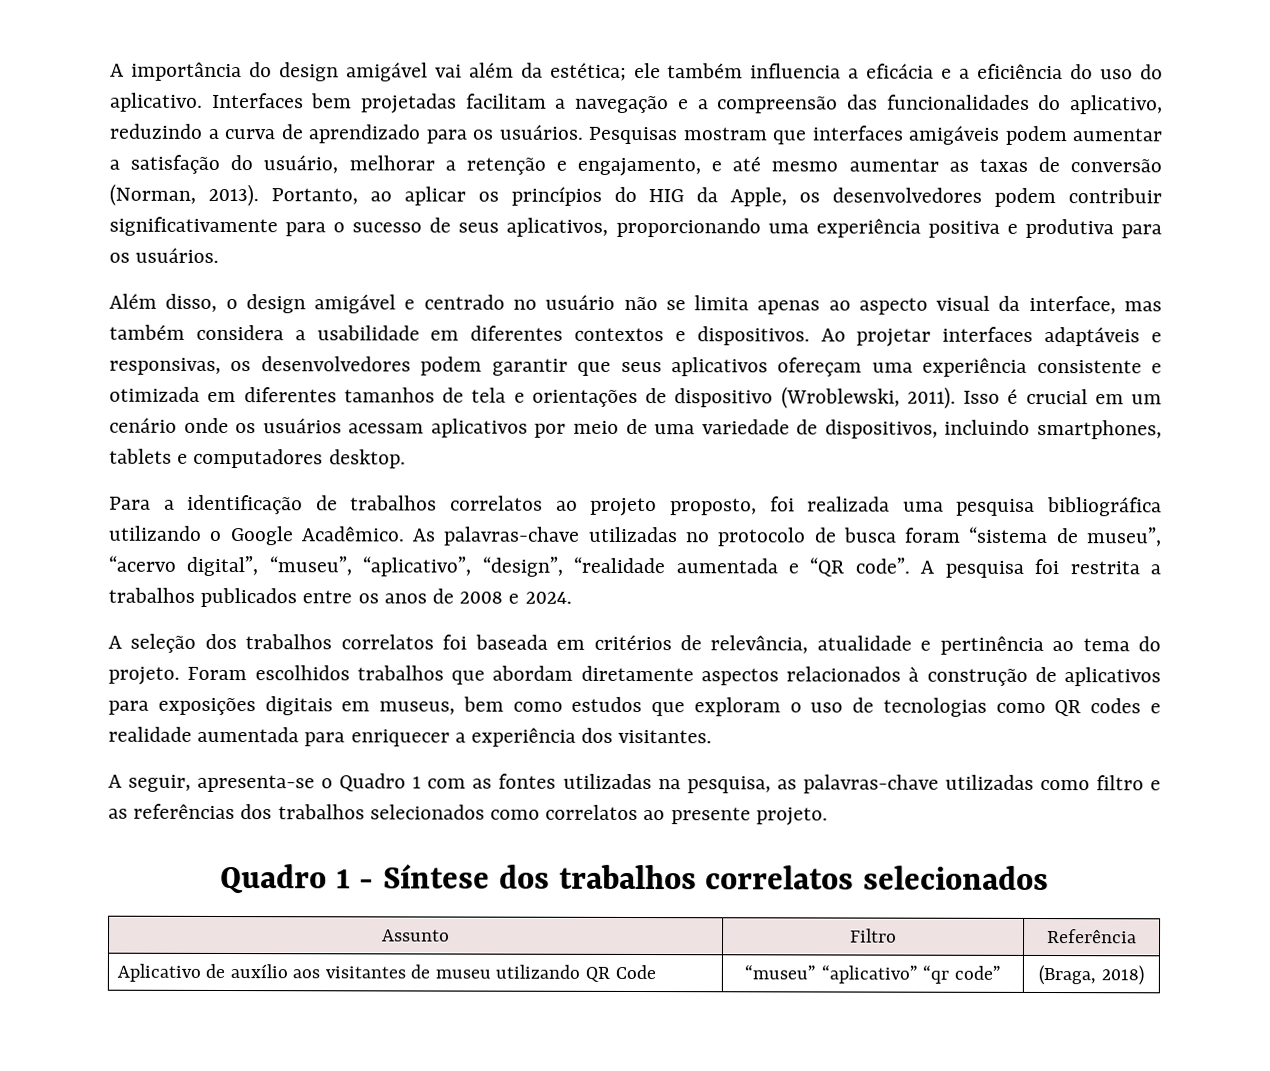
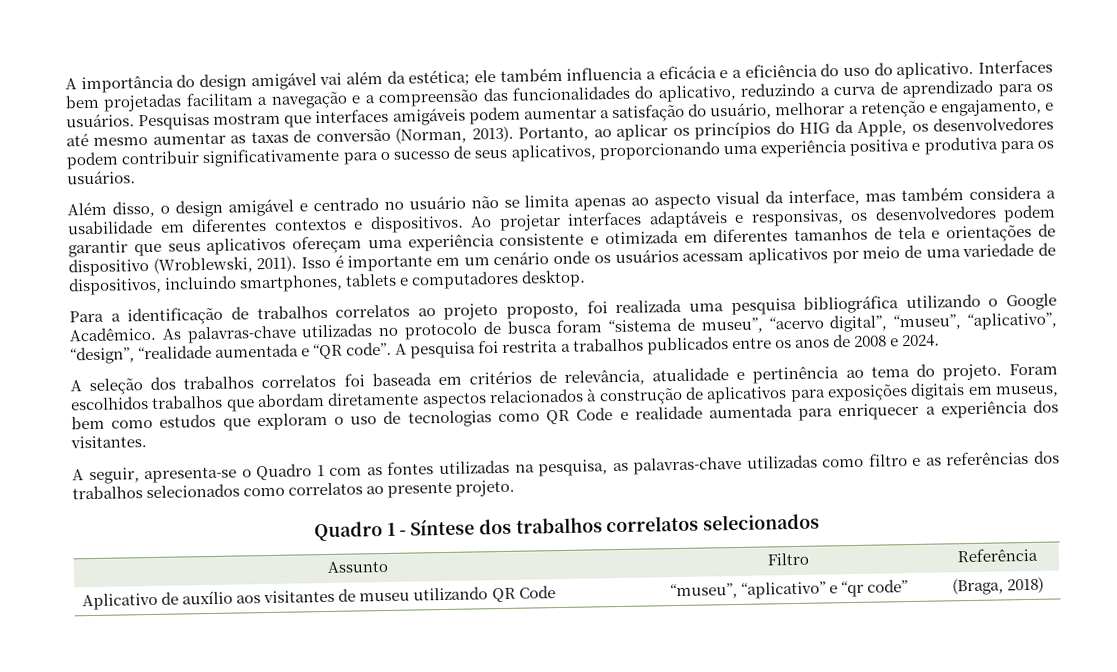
- Isso é crucial em um cenário onde os usuários acessam aplicativos por meio de uma variedade de dispositivos, incluindo smartphones, tablets e computadores desktop.
+ Isso é importante em um cenário onde os usuários acessam aplicativos por meio de uma variedade de dispositivos, incluindo smartphones, tablets e computadores desktop.
- Foram escolhidos trabalhos que abordam diretamente aspectos relacionados à construção de aplicativos para exposições digitais em museus, bem como estudos que exploram o uso de tecnologias como QR codes e realidade aumentada para enriquecer a experiência dos visitantes.
+ Foram escolhidos trabalhos que abordam diretamente aspectos relacionados à construção de aplicativos para exposições digitais em museus, bem como estudos que exploram o uso de tecnologias como QR Code e realidade aumentada para enriquecer a experiência dos visitantes.
- Aplicativo de auxílio aos visitantes de museu utilizando QR Code | “museu” “aplicativo” “qr code” | (Braga, 2018)
+ Aplicativo de auxílio aos visitantes de museu utilizando QR Code | “museu”, “aplicativo” e “qr code” | (Braga, 2018)

